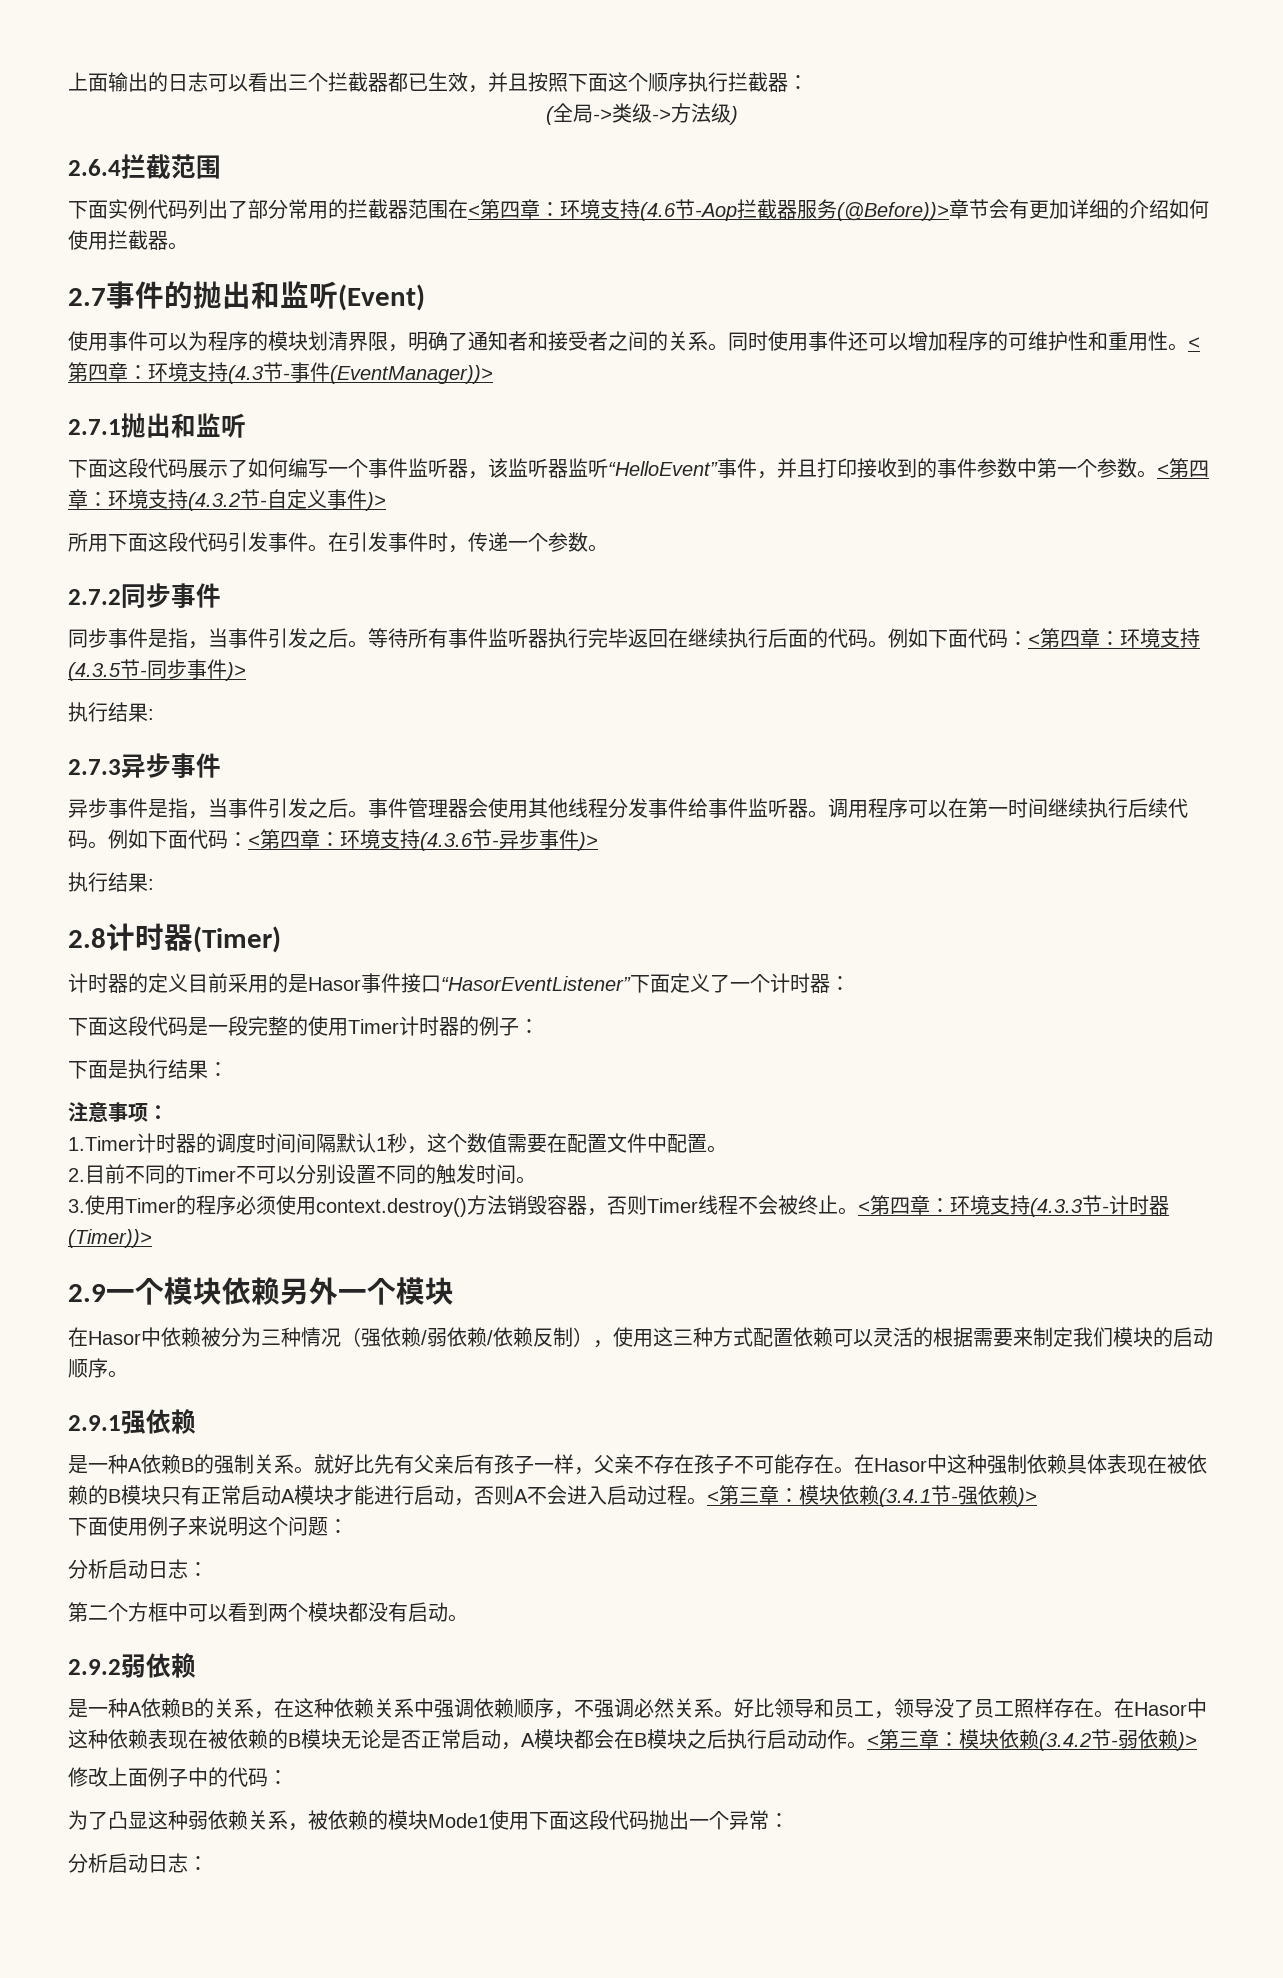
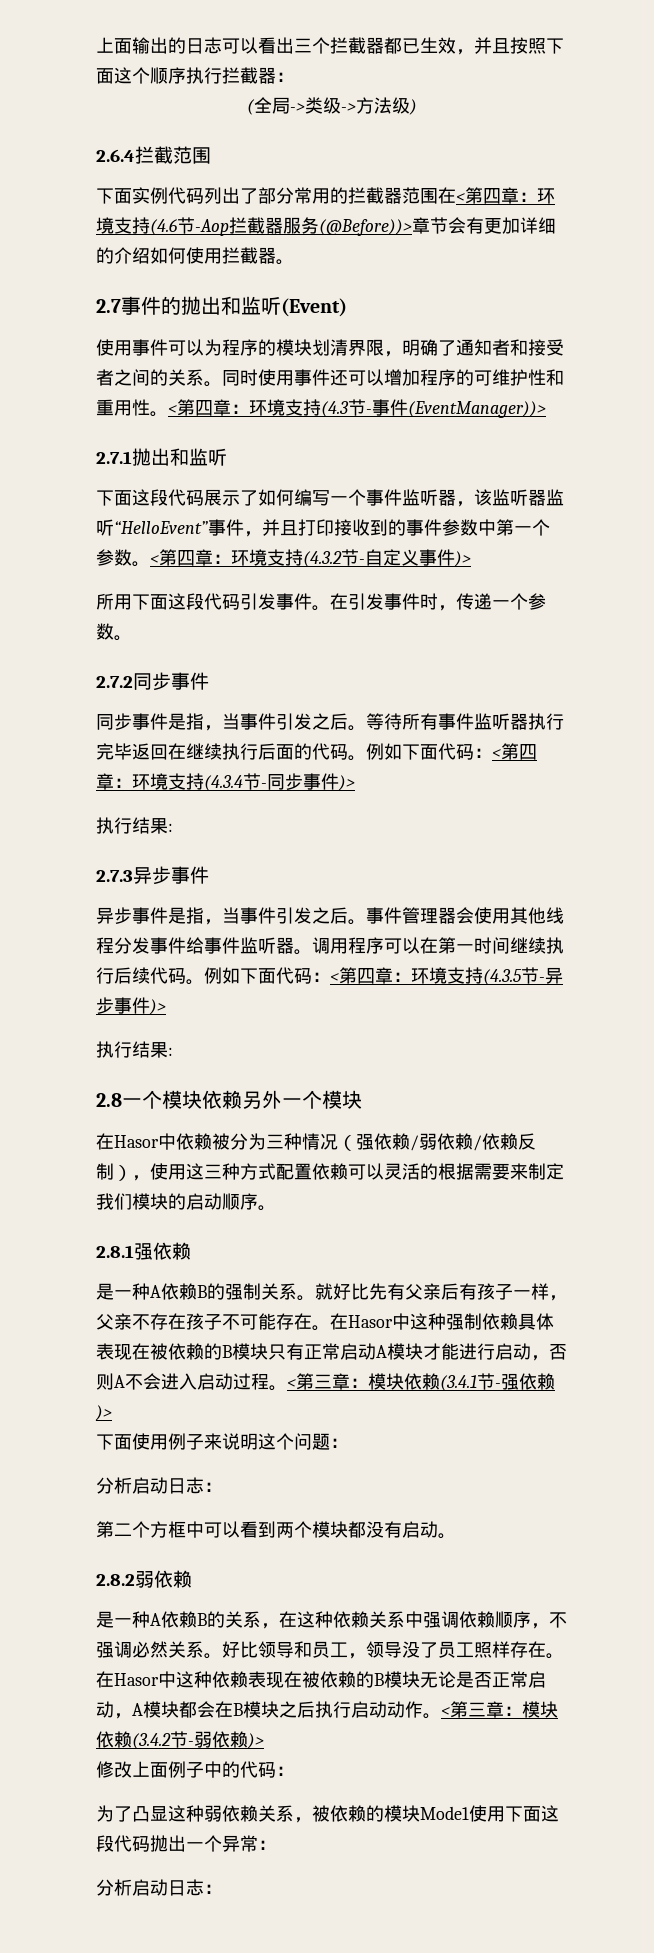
- 例如下面代码：<第四章：环境支持(4.3.5节-同步事件)>
+ 例如下面代码：<第四章：环境支持(4.3.4节-同步事件)>
- 例如下面代码：<第四章：环境支持(4.3.6节-异步事件)>
+ 例如下面代码：<第四章：环境支持(4.3.5节-异步事件)>
- 2.8计时器(Timer)
- 计时器的定义目前采用的是Hasor事件接口“HasorEventListener”下面定义了一个计时器：
- 下面这段代码是一段完整的使用Timer计时器的例子：
- 下面是执行结果：
- 注意事项：
- 1.Timer计时器的调度时间间隔默认1秒，这个数值需要在配置文件中配置。
- 2.目前不同的Timer不可以分别设置不同的触发时间。
- 3.使用Timer的程序必须使用context.destroy()方法销毁容器，否则Timer线程不会被终止。<第四章：环境支持(4.3.3节-计时器(Timer))>
- 2.9一个模块依赖另外一个模块
+ 2.8一个模块依赖另外一个模块
- 2.9.1强依赖
+ 2.8.1强依赖
- 2.9.2弱依赖
+ 2.8.2弱依赖

